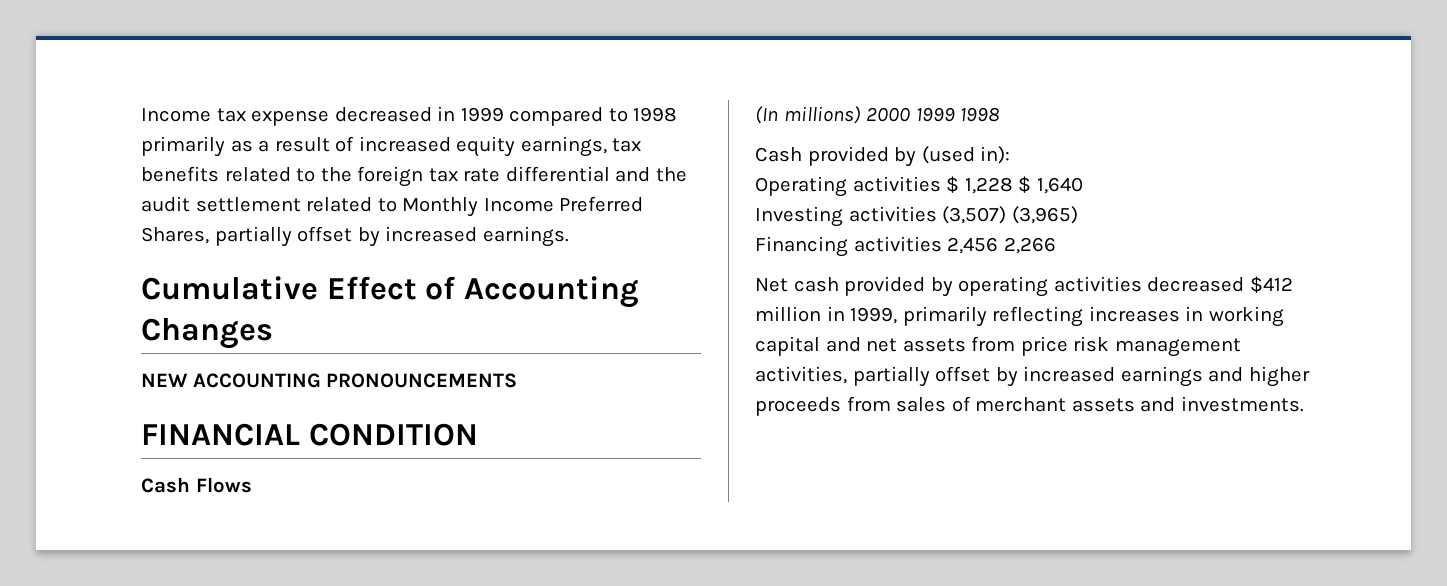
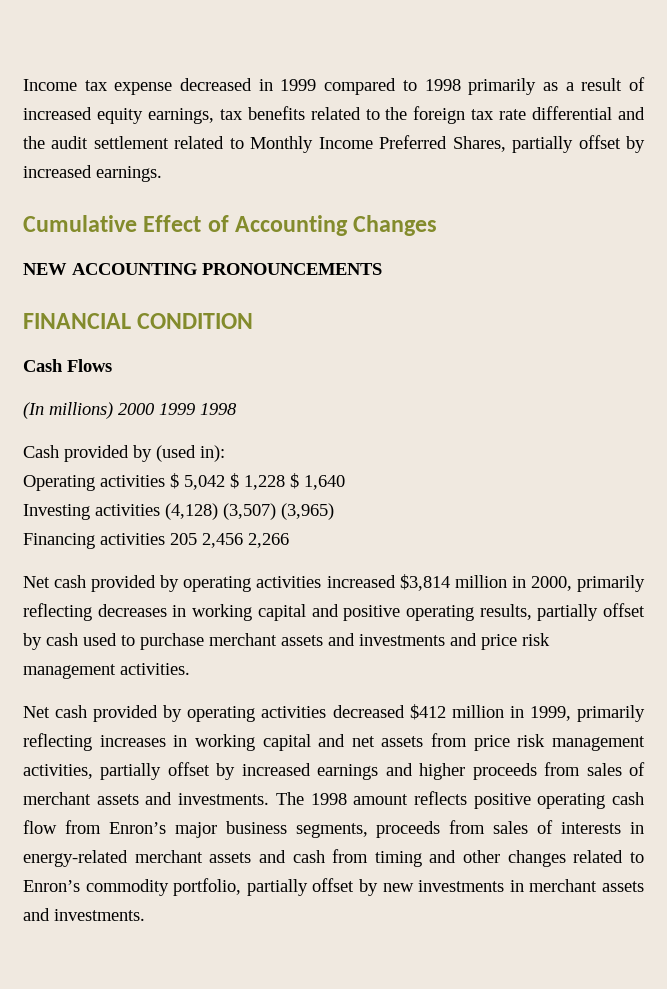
- Operating activities $ 1,228 $ 1,640
+ Operating activities $ 5,042 $ 1,228 $ 1,640
- Investing activities (3,507) (3,965)
+ Investing activities (4,128) (3,507) (3,965)
- Financing activities 2,456 2,266
+ Financing activities 205 2,456 2,266
+ Net cash provided by operating activities increased $3,814 million in 2000, primarily reflecting decreases in working capital and positive operating results, partially offset by cash used to purchase merchant assets and investments and price risk management activities.
+ The 1998 amount reflects positive operating cash flow from Enron’s major business segments, proceeds from sales of interests in energy-related merchant assets and cash from timing and other changes related to Enron’s commodity portfolio, partially offset by new investments in merchant assets and investments.

